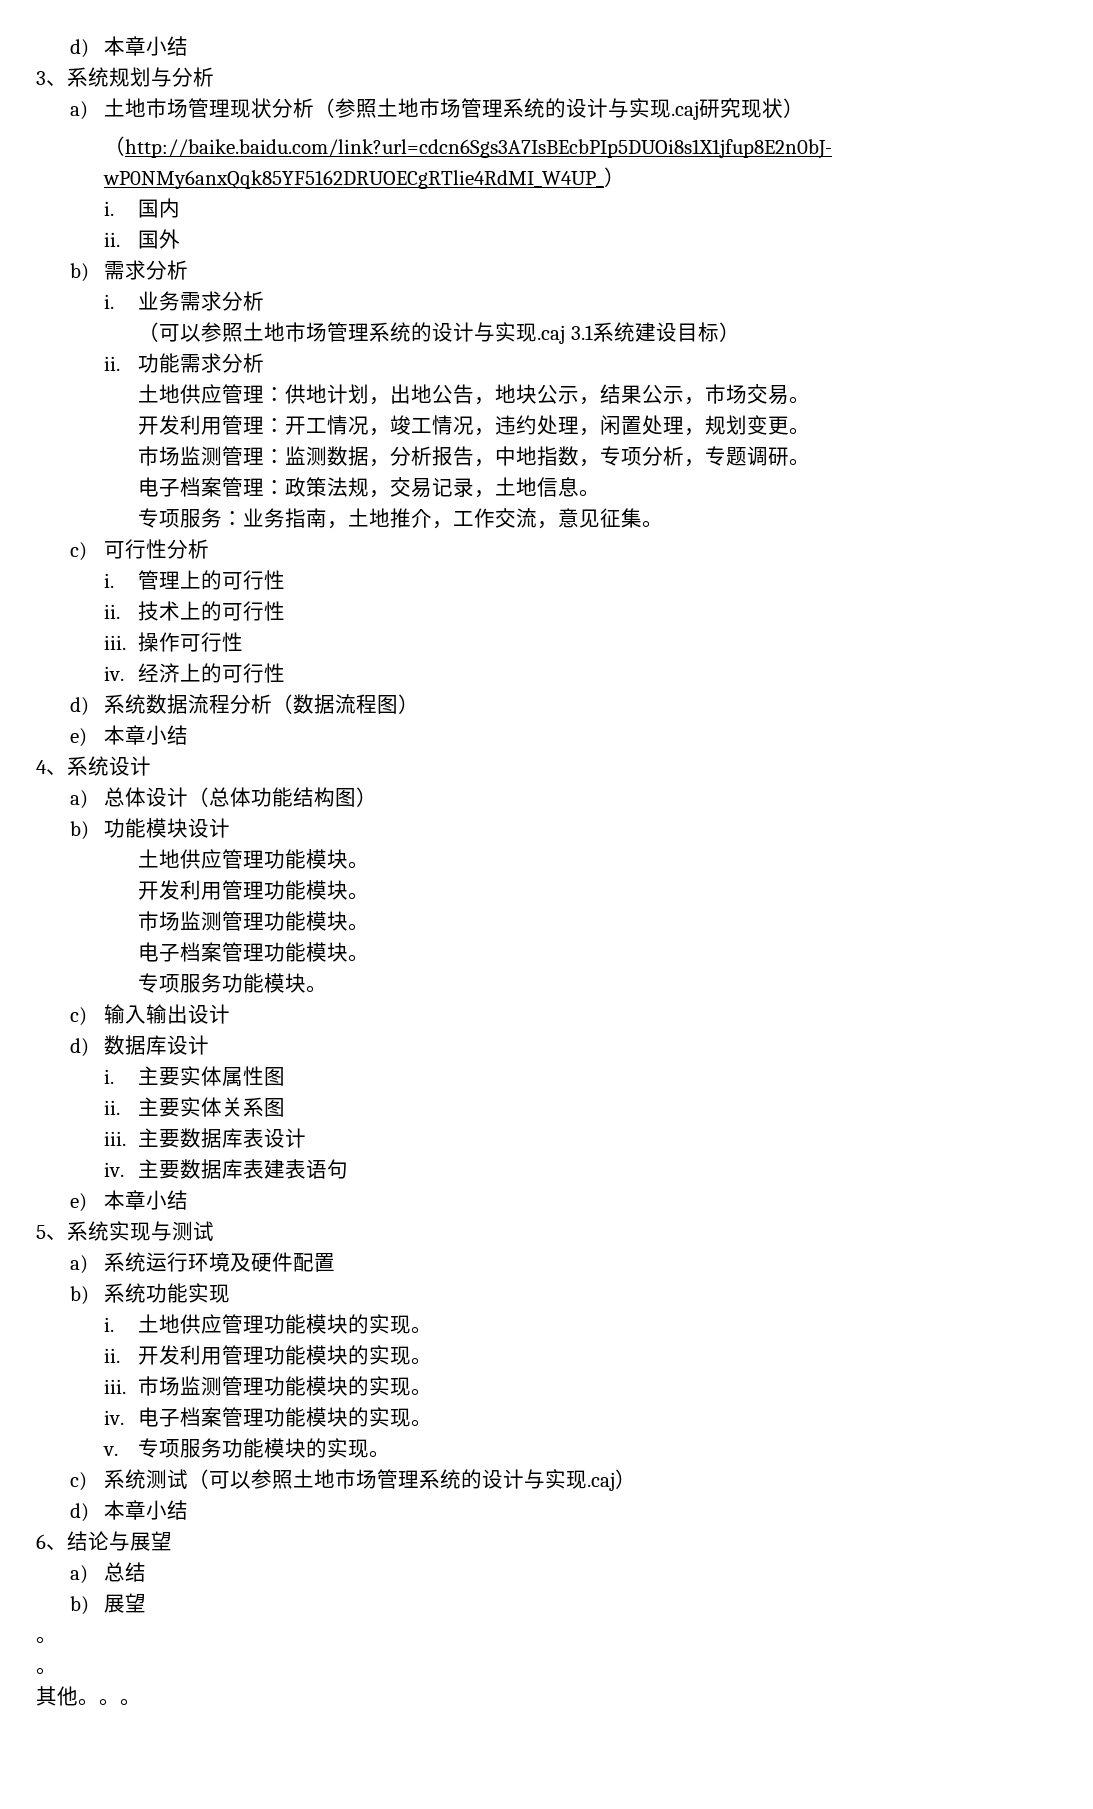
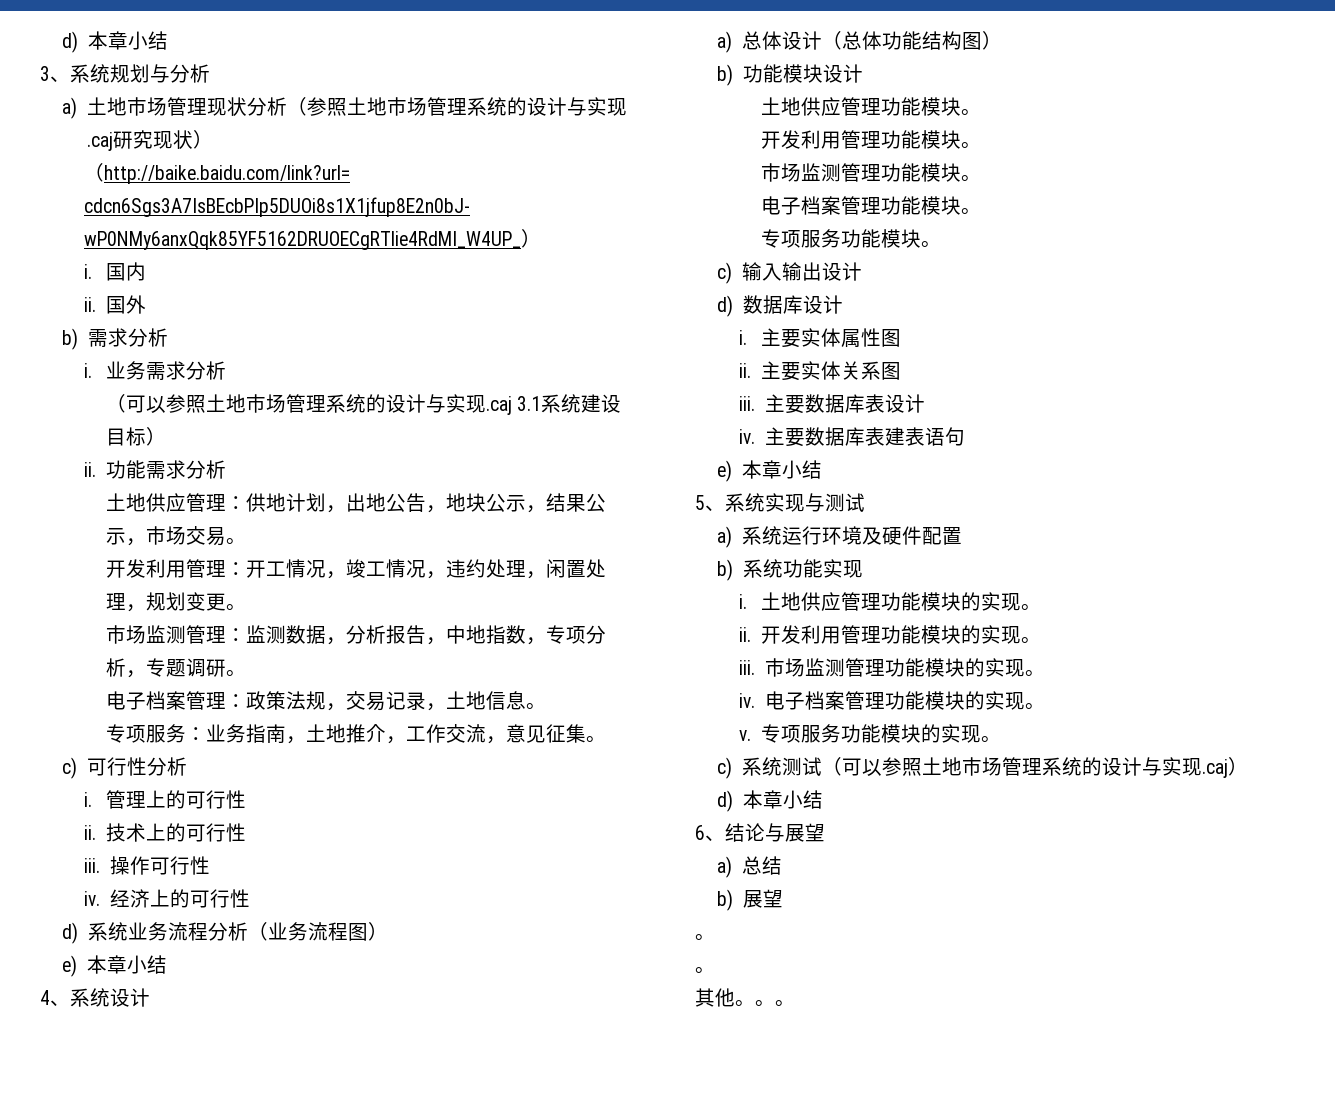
- d)系统数据流程分析（数据流程图）
+ d)系统业务流程分析（业务流程图）

